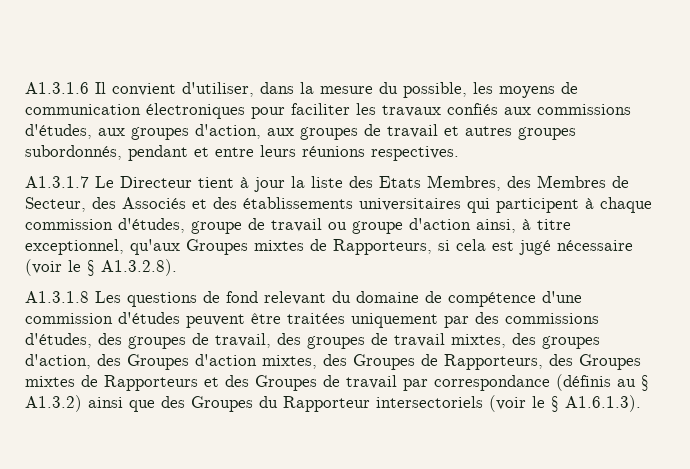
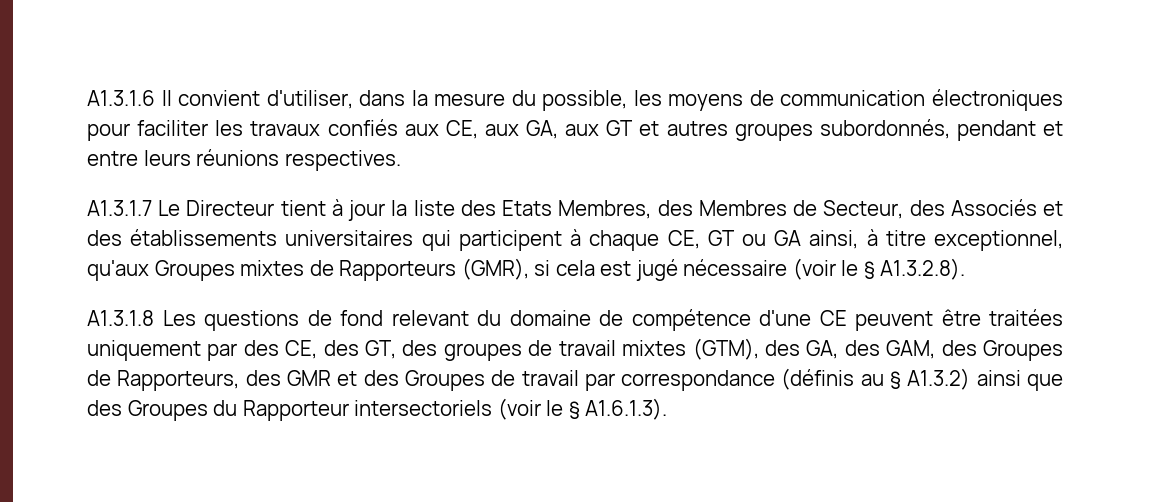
- A1.3.1.6 Il convient d'utiliser, dans la mesure du possible, les moyens de communication électroniques pour faciliter les travaux confiés aux commissions d'études, aux groupes d'action, aux groupes de travail et autres groupes subordonnés, pendant et entre leurs réunions respectives.
+ A1.3.1.6 Il convient d'utiliser, dans la mesure du possible, les moyens de communication électroniques pour faciliter les travaux confiés aux CE, aux GA, aux GT et autres groupes subordonnés, pendant et entre leurs réunions respectives.
- A1.3.1.7 Le Directeur tient à jour la liste des Etats Membres, des Membres de Secteur, des Associés et des établissements universitaires qui participent à chaque commission d'études, groupe de travail ou groupe d'action ainsi, à titre exceptionnel, qu'aux Groupes mixtes de Rapporteurs, si cela est jugé nécessaire (voir le § A1.3.2.8).
+ A1.3.1.7 Le Directeur tient à jour la liste des Etats Membres, des Membres de Secteur, des Associés et des établissements universitaires qui participent à chaque CE, GT ou GA ainsi, à titre exceptionnel, qu'aux Groupes mixtes de Rapporteurs (GMR), si cela est jugé nécessaire (voir le § A1.3.2.8).
- A1.3.1.8 Les questions de fond relevant du domaine de compétence d'une commission d'études peuvent être traitées uniquement par des commissions d'études, des groupes de travail, des groupes de travail mixtes, des groupes d'action, des Groupes d'action mixtes, des Groupes de Rapporteurs, des Groupes mixtes de Rapporteurs et des Groupes de travail par correspondance (définis au § A1.3.2) ainsi que des Groupes du Rapporteur intersectoriels (voir le § A1.6.1.3).
+ A1.3.1.8 Les questions de fond relevant du domaine de compétence d'une CE peuvent être traitées uniquement par des CE, des GT, des groupes de travail mixtes (GTM), des GA, des GAM, des Groupes de Rapporteurs, des GMR et des Groupes de travail par correspondance (définis au § A1.3.2) ainsi que des Groupes du Rapporteur intersectoriels (voir le § A1.6.1.3).

